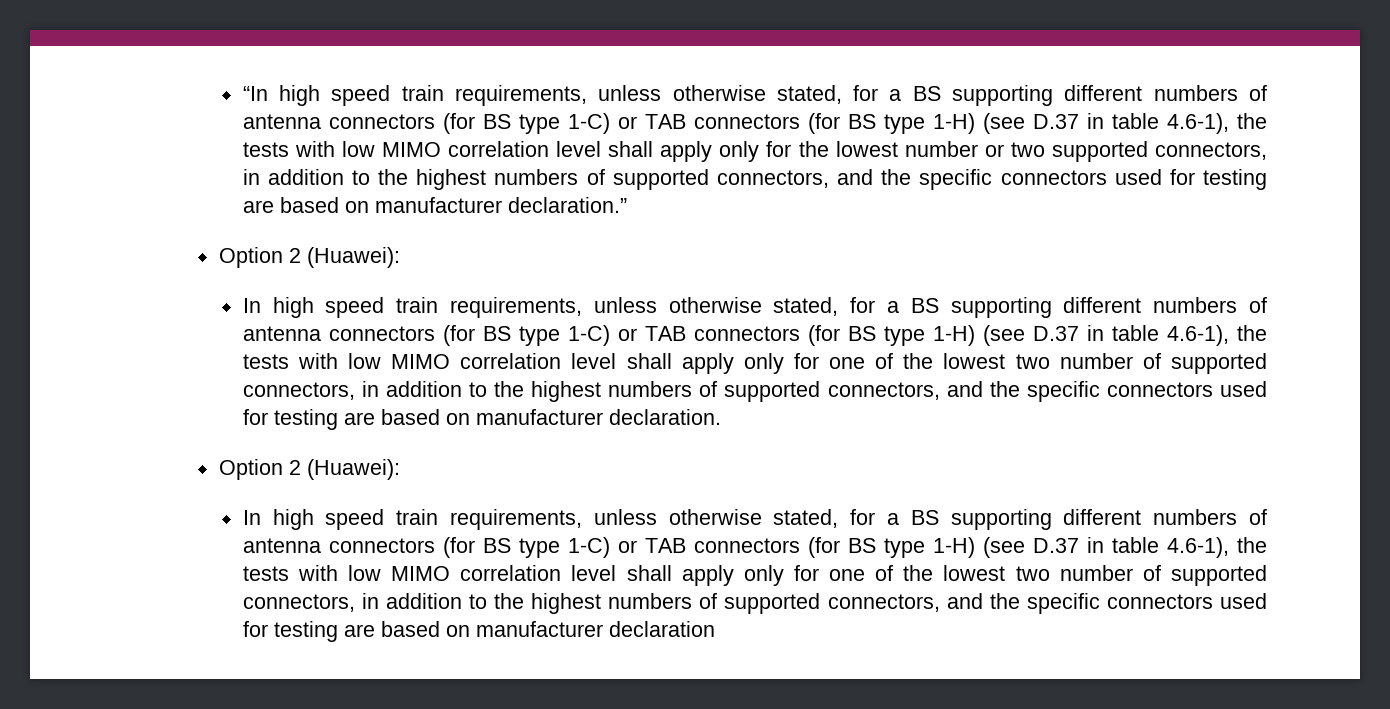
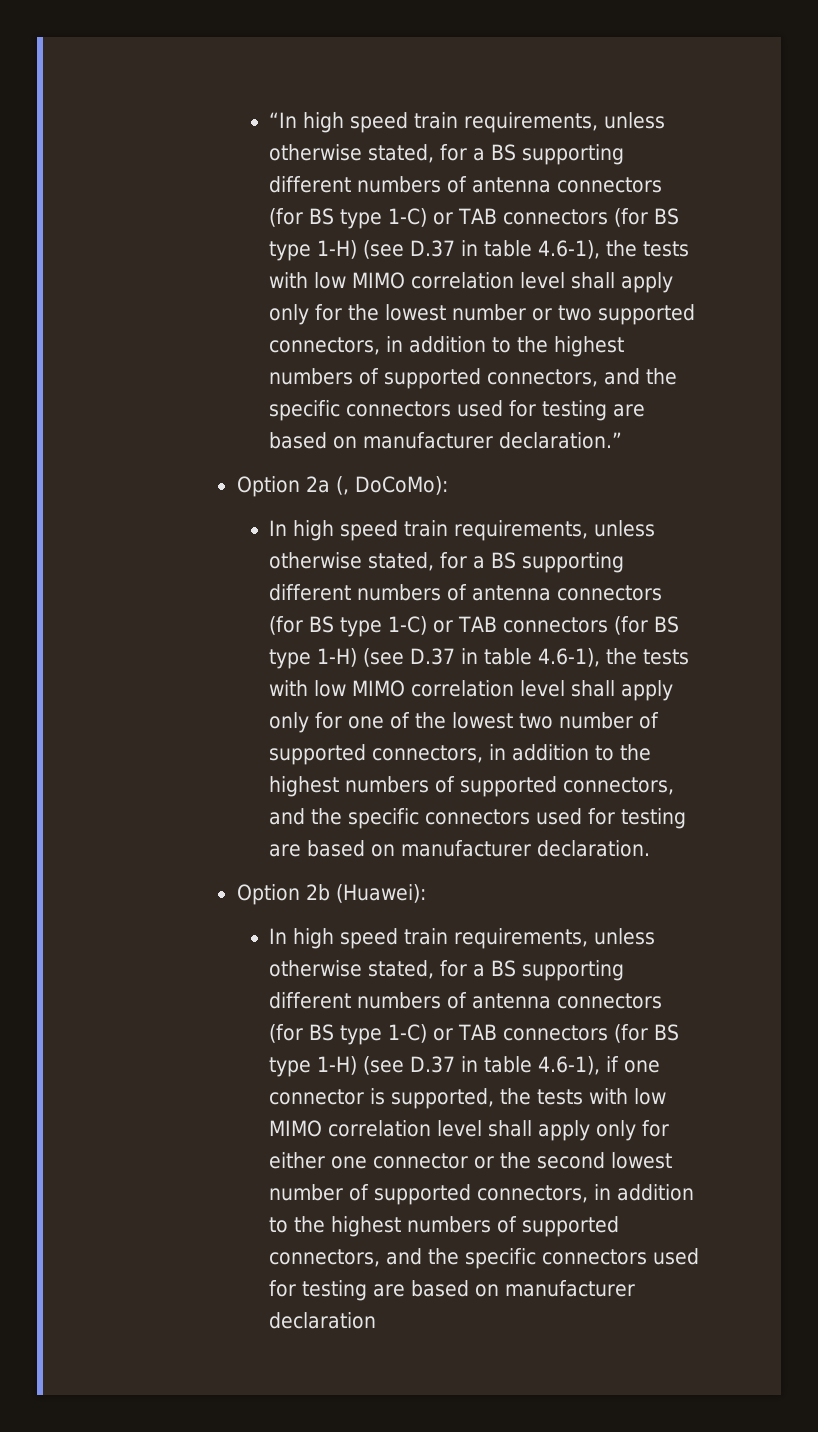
  “In high speed train requirements, unless otherwise stated, for a BS supporting different numbers of antenna connectors (for BS type 1-C) or TAB connectors (for BS type 1-H) (see D.37 in table 4.6-1), the tests with low MIMO correlation level shall apply only for the lowest number or two supported connectors, in addition to the highest numbers of supported connectors, and the specific connectors used for testing are based on manufacturer declaration.”
- Option 2 (Huawei):
+ Option 2a (, DoCoMo):
  In high speed train requirements, unless otherwise stated, for a BS supporting different numbers of antenna connectors (for BS type 1-C) or TAB connectors (for BS type 1-H) (see D.37 in table 4.6-1), the tests with low MIMO correlation level shall apply only for one of the lowest two number of supported connectors, in addition to the highest numbers of supported connectors, and the specific connectors used for testing are based on manufacturer declaration.
- Option 2 (Huawei):
+ Option 2b (Huawei):
- In high speed train requirements, unless otherwise stated, for a BS supporting different numbers of antenna connectors (for BS type 1-C) or TAB connectors (for BS type 1-H) (see D.37 in table 4.6-1), the tests with low MIMO correlation level shall apply only for one of the lowest two number of supported connectors, in addition to the highest numbers of supported connectors, and the specific connectors used for testing are based on manufacturer declaration
+ In high speed train requirements, unless otherwise stated, for a BS supporting different numbers of antenna connectors (for BS type 1-C) or TAB connectors (for BS type 1-H) (see D.37 in table 4.6-1), if one connector is supported, the tests with low MIMO correlation level shall apply only for either one connector or the second lowest number of supported connectors, in addition to the highest numbers of supported connectors, and the specific connectors used for testing are based on manufacturer declaration

